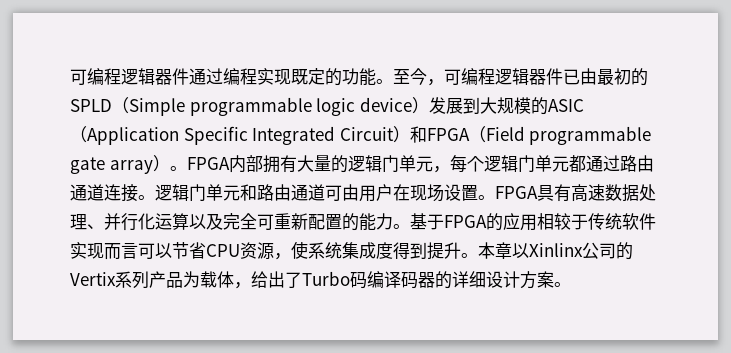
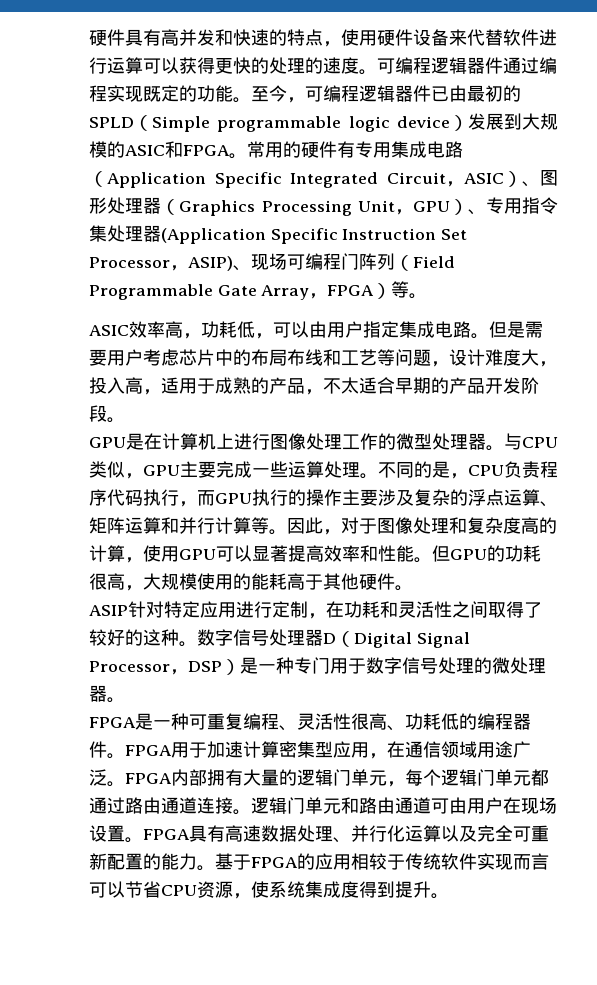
+ 硬件具有高并发和快速的特点，使用硬件设备来代替软件进行运算可以获得更快的处理的速度。
- 至今，可编程逻辑器件已由最初的SPLD（Simple programmable logic device）发展到大规模的ASIC（Application Specific Integrated Circuit）和FPGA（Field programmable gate array）。
+ 至今，可编程逻辑器件已由最初的SPLD（Simple programmable logic device）发展到大规模的ASIC和FPGA。常用的硬件有专用集成电路（Application Specific Integrated Circuit，ASIC）、图形处理器（Graphics Processing Unit，GPU）、专用指令集处理器(Application Specific Instruction Set Processor，ASIP)、现场可编程门阵列（Field Programmable Gate Array，FPGA）等。
+ ASIC效率高，功耗低，可以由用户指定集成电路。但是需要用户考虑芯片中的布局布线和工艺等问题，设计难度大，投入高，适用于成熟的产品，不太适合早期的产品开发阶段。
+ GPU是在计算机上进行图像处理工作的微型处理器。与CPU类似，GPU主要完成一些运算处理。不同的是，CPU负责程序代码执行，而GPU执行的操作主要涉及复杂的浮点运算、矩阵运算和并行计算等。因此，对于图像处理和复杂度高的计算，使用GPU可以显著提高效率和性能。但GPU的功耗很高，大规模使用的能耗高于其他硬件。
+ ASIP针对特定应用进行定制，在功耗和灵活性之间取得了较好的这种。数字信号处理器D（Digital Signal Processor，DSP）是一种专门用于数字信号处理的微处理器。
+ FPGA是一种可重复编程、灵活性很高、功耗低的编程器件。FPGA用于加速计算密集型应用，在通信领域用途广泛。
- 本章以Xinlinx公司的Vertix系列产品为载体，给出了Turbo码编译码器的详细设计方案。

